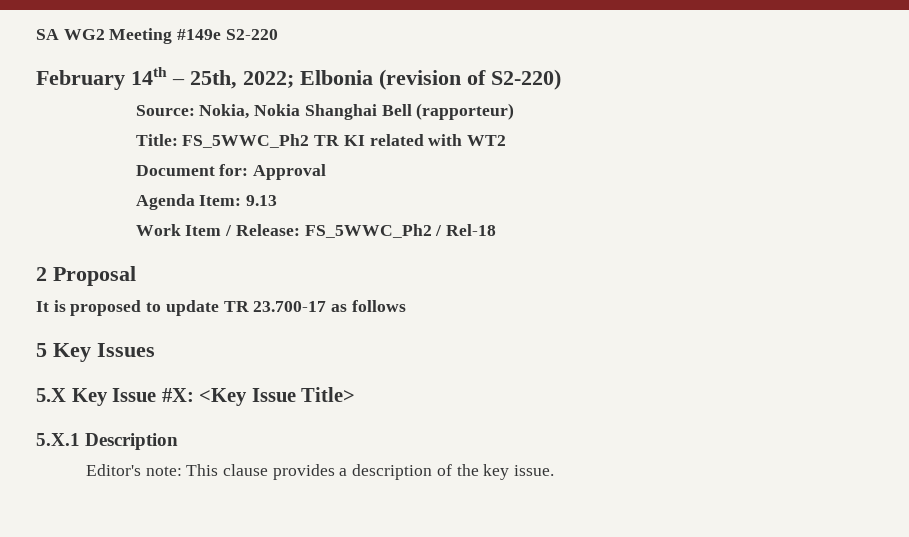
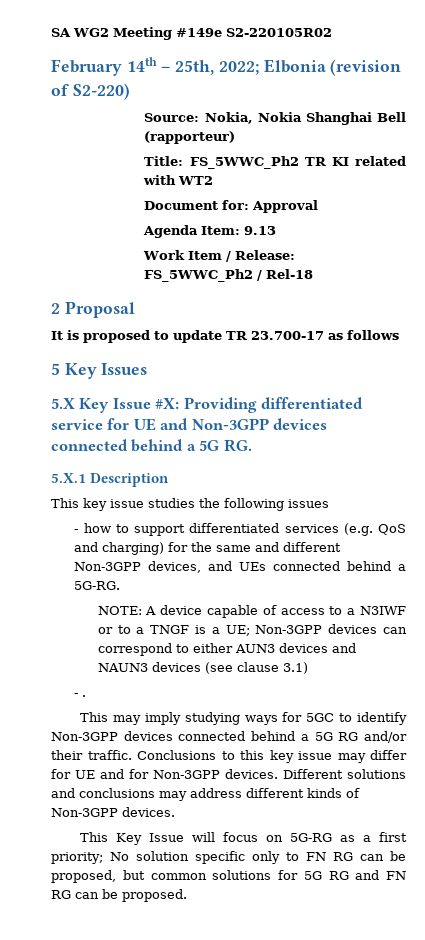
- SA WG2 Meeting #149e S2-220
+ SA WG2 Meeting #149e S2-220105R02
- 5.X Key Issue #X: <Key Issue Title>
+ 5.X Key Issue #X: Providing differentiated service for UE and Non-3GPP devices connected behind a 5G RG.
  5.X.1 Description
- Editor's note: This clause provides a description of the key issue.
+ This key issue studies the following issues
+ - how to support differentiated services (e.g. QoS and charging) for the same and different Non-3GPP devices, and UEs connected behind a 5G-RG.
+ NOTE: A device capable of access to a N3IWF or to a TNGF is a UE; Non-3GPP devices can correspond to either AUN3 devices and NAUN3 devices (see clause 3.1)
+ - .
+ This may imply studying ways for 5GC to identify Non-3GPP devices connected behind a 5G RG and/or their traffic. Conclusions to this key issue may differ for UE and for Non-3GPP devices. Different solutions and conclusions may address different kinds of Non-3GPP devices.
+ This Key Issue will focus on 5G-RG as a first priority; No solution specific only to FN RG can be proposed, but common solutions for 5G RG and FN RG can be proposed.

